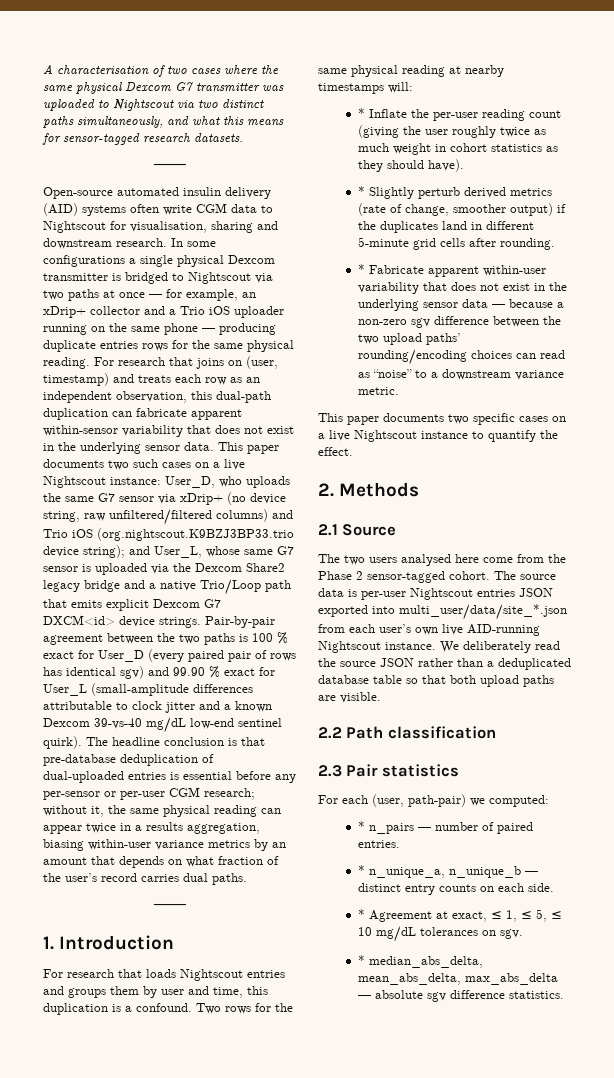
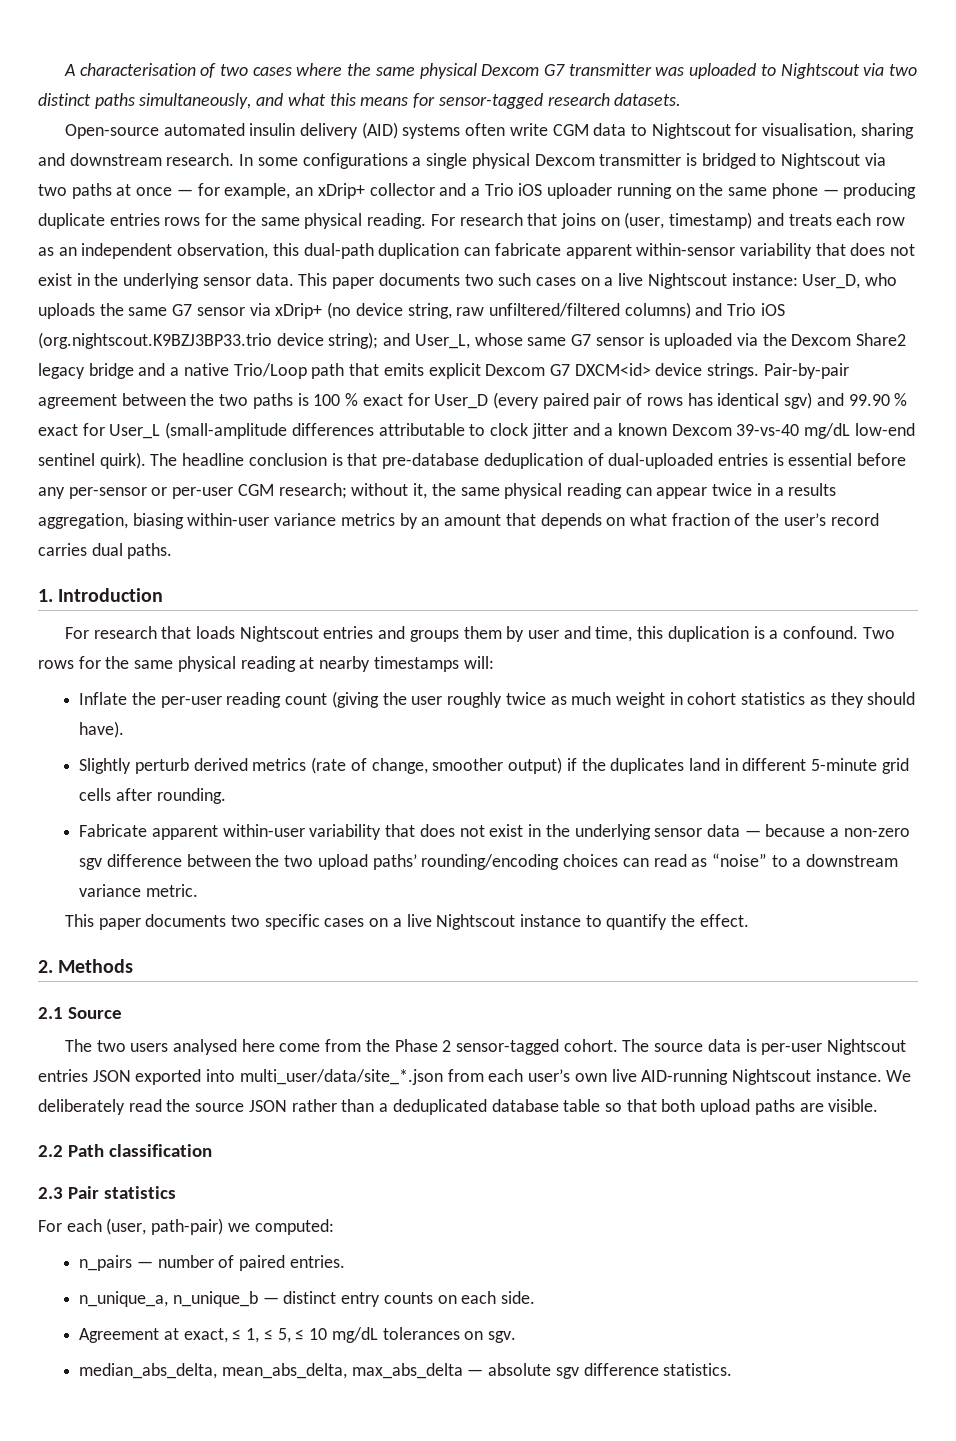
  A characterisation of two cases where the same physical Dexcom G7 transmitter was uploaded to Nightscout via two distinct paths simultaneously, and what this means for sensor-tagged research datasets.
- ────
  The headline conclusion is that pre-database deduplication of dual-uploaded entries is essential before any per-sensor or per-user CGM research; without it, the same physical reading can appear twice in a results aggregation, biasing within-user variance metrics by an amount that depends on what fraction of the user’s record carries dual paths.
- ────
- * Inflate the per-user reading count (giving the user roughly twice as much weight in cohort statistics as they should have).
+ Inflate the per-user reading count (giving the user roughly twice as much weight in cohort statistics as they should have).
- * Slightly perturb derived metrics (rate of change, smoother output) if the duplicates land in different 5-minute grid cells after rounding.
+ Slightly perturb derived metrics (rate of change, smoother output) if the duplicates land in different 5-minute grid cells after rounding.
- * Fabricate apparent within-user variability that does not exist in the underlying sensor data — because a non-zero sgv difference between the two upload paths’ rounding/encoding choices can read as “noise” to a downstream variance metric.
+ Fabricate apparent within-user variability that does not exist in the underlying sensor data — because a non-zero sgv difference between the two upload paths’ rounding/encoding choices can read as “noise” to a downstream variance metric.
- * n_pairs — number of paired entries.
+ n_pairs — number of paired entries.
- * n_unique_a, n_unique_b — distinct entry counts on each side.
+ n_unique_a, n_unique_b — distinct entry counts on each side.
- * Agreement at exact, ≤ 1, ≤ 5, ≤ 10 mg/dL tolerances on sgv.
+ Agreement at exact, ≤ 1, ≤ 5, ≤ 10 mg/dL tolerances on sgv.
- * median_abs_delta, mean_abs_delta, max_abs_delta — absolute sgv difference statistics.
+ median_abs_delta, mean_abs_delta, max_abs_delta — absolute sgv difference statistics.

